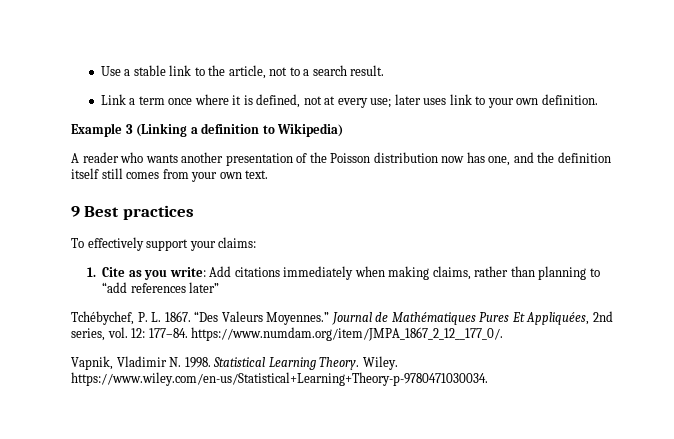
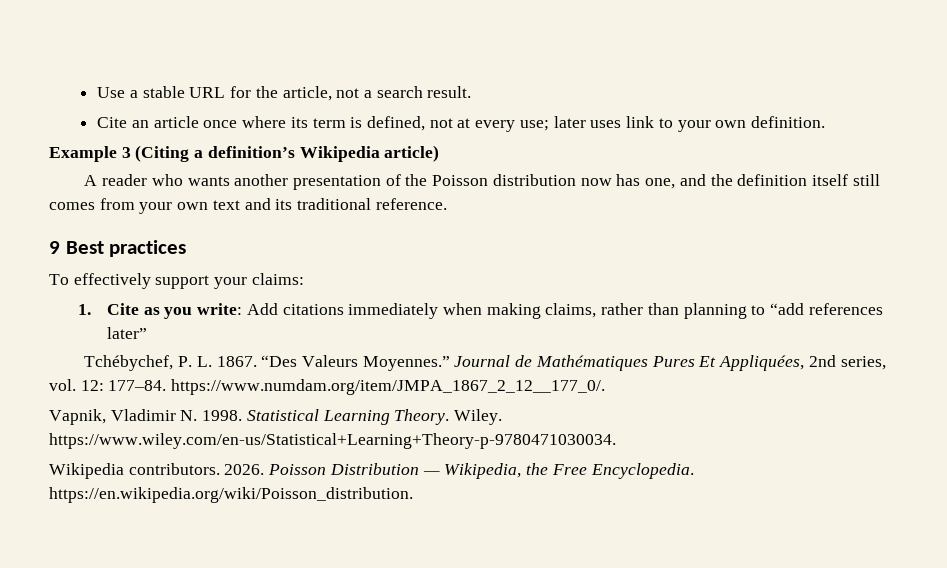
- Use a stable link to the article, not to a search result.
+ Use a stable URL for the article, not a search result.
- Link a term once where it is defined, not at every use; later uses link to your own definition.
+ Cite an article once where its term is defined, not at every use; later uses link to your own definition.
- Example 3 (Linking a definition to Wikipedia)
+ Example 3 (Citing a definition’s Wikipedia article)
- A reader who wants another presentation of the Poisson distribution now has one, and the definition itself still comes from your own text.
+ A reader who wants another presentation of the Poisson distribution now has one, and the definition itself still comes from your own text and its traditional reference.
+ Wikipedia contributors. 2026. Poisson Distribution — Wikipedia, the Free Encyclopedia. https://en.wikipedia.org/wiki/Poisson_distribution.

